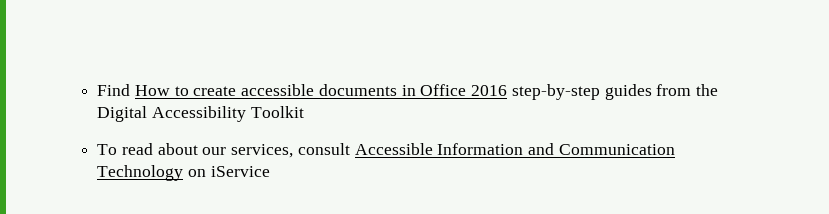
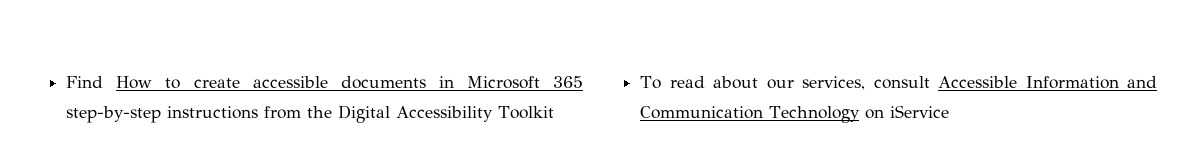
- Find How to create accessible documents in Office 2016 step-by-step guides from the Digital Accessibility Toolkit
+ Find How to create accessible documents in Microsoft 365 step-by-step instructions from the Digital Accessibility Toolkit

